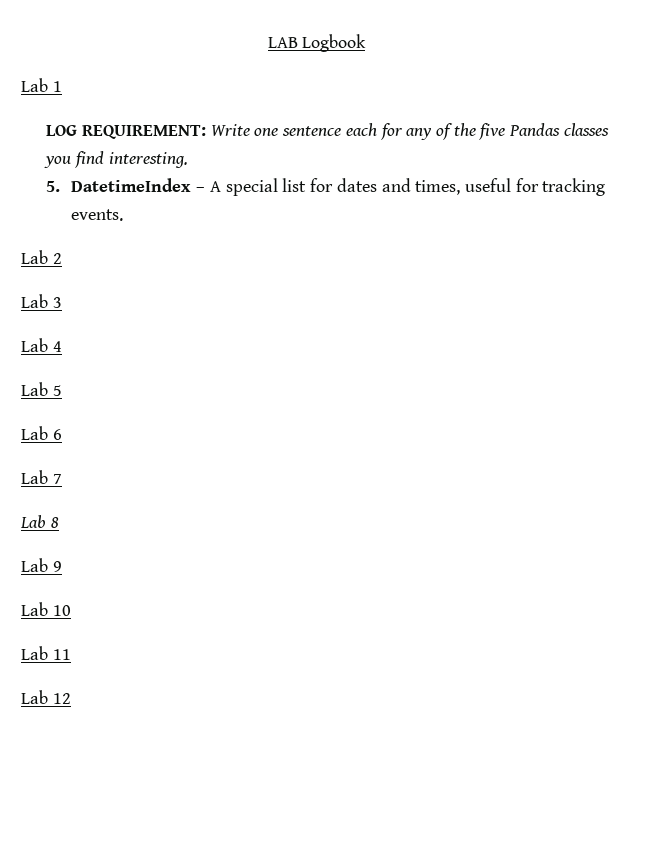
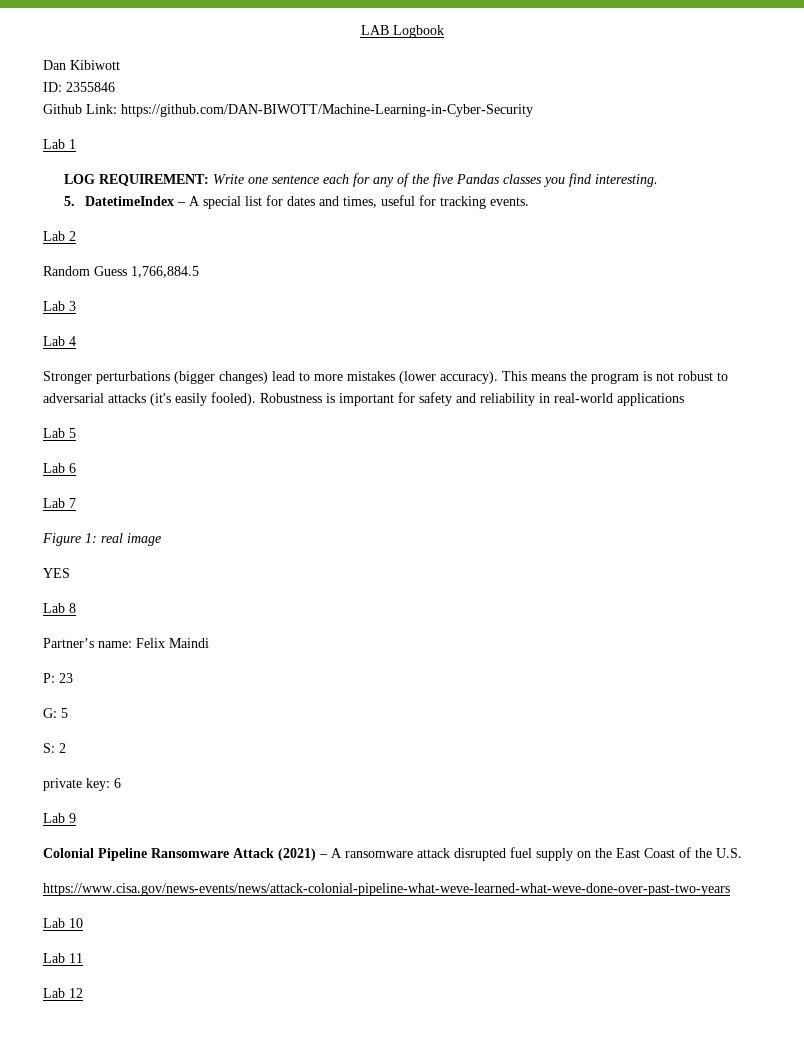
+ Dan Kibiwott
+ ID: 2355846
+ Github Link: https://github.com/DAN-BIWOTT/Machine-Learning-in-Cyber-Security
+ Random Guess 1,766,884.5
+ Stronger perturbations (bigger changes) lead to more mistakes (lower accuracy). This means the program is not robust to adversarial attacks (it's easily fooled). Robustness is important for safety and reliability in real-world applications
+ Figure 1: real image
+ YES
  Lab 8
+ Partner’s name: Felix Maindi
+ P: 23
+ G: 5
+ S: 2
+ private key: 6
  Lab 9
+ Colonial Pipeline Ransomware Attack (2021) – A ransomware attack disrupted fuel supply on the East Coast of the U.S.
+ https://www.cisa.gov/news-events/news/attack-colonial-pipeline-what-weve-learned-what-weve-done-over-past-two-years

